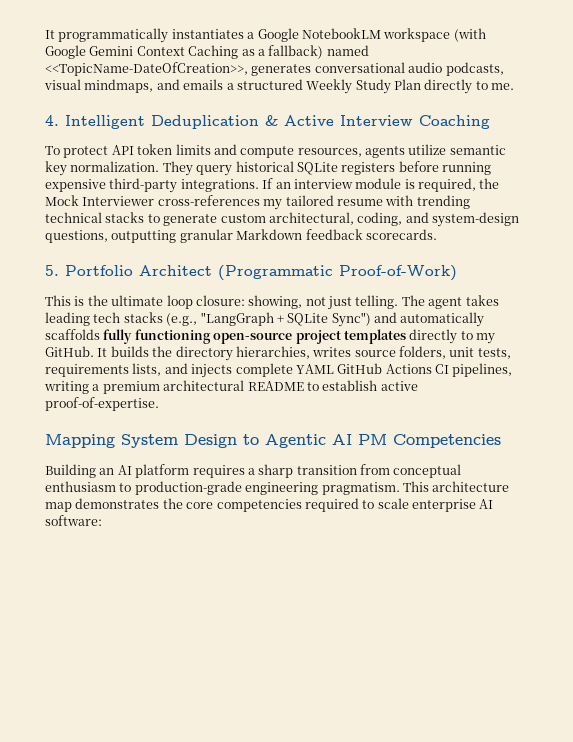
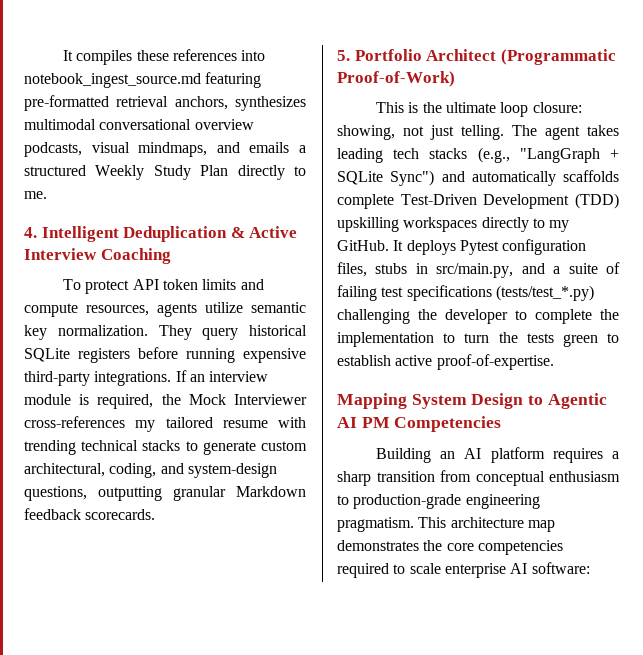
- It programmatically instantiates a Google NotebookLM workspace (with Google Gemini Context Caching as a fallback) named <<TopicName-DateOfCreation>>, generates conversational audio podcasts, visual mindmaps, and emails a structured Weekly Study Plan directly to me.
+ It compiles these references into notebook_ingest_source.md featuring pre-formatted retrieval anchors, synthesizes multimodal conversational overview podcasts, visual mindmaps, and emails a structured Weekly Study Plan directly to me.
- The agent takes leading tech stacks (e.g., "LangGraph + SQLite Sync") and automatically scaffolds fully functioning open-source project templates directly to my GitHub.
+ The agent takes leading tech stacks (e.g., "LangGraph + SQLite Sync") and automatically scaffolds complete Test-Driven Development (TDD) upskilling workspaces directly to my GitHub.
- It builds the directory hierarchies, writes source folders, unit tests, requirements lists, and injects complete YAML GitHub Actions CI pipelines, writing a premium architectural README to establish active proof-of-expertise.
+ It deploys Pytest configuration files, stubs in src/main.py, and a suite of failing test specifications (tests/test_*.py) challenging the developer to complete the implementation to turn the tests green to establish active proof-of-expertise.

